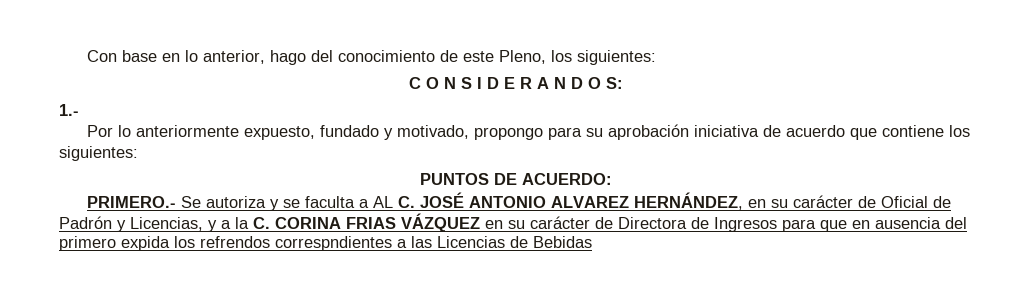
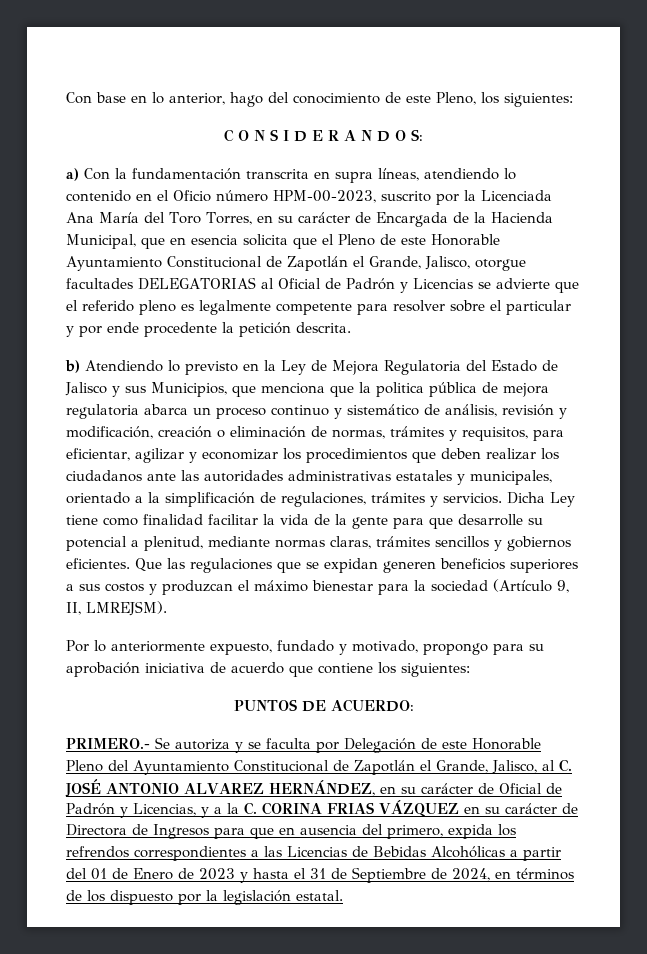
- 1.-
+ a) Con la fundamentación transcrita en supra líneas, atendiendo lo contenido en el Oficio número HPM-00-2023, suscrito por la Licenciada Ana María del Toro Torres, en su carácter de Encargada de la Hacienda Municipal, que en esencia solicita que el Pleno de este Honorable Ayuntamiento Constitucional de Zapotlán el Grande, Jalisco, otorgue facultades DELEGATORIAS al Oficial de Padrón y Licencias se advierte que el referido pleno es legalmente competente para resolver sobre el particular y por ende procedente la petición descrita.
+ b) Atendiendo lo previsto en la Ley de Mejora Regulatoria del Estado de Jalisco y sus Municipios, que menciona que la politica pública de mejora regulatoria abarca un proceso continuo y sistemático de análisis, revisión y modificación, creación o eliminación de normas, trámites y requisitos, para eficientar, agilizar y economizar los procedimientos que deben realizar los ciudadanos ante las autoridades administrativas estatales y municipales, orientado a la simplificación de regulaciones, trámites y servicios. Dicha Ley tiene como finalidad facilitar la vida de la gente para que desarrolle su potencial a plenitud, mediante normas claras, trámites sencillos y gobiernos eficientes. Que las regulaciones que se expidan generen beneficios superiores a sus costos y produzcan el máximo bienestar para la sociedad (Artículo 9, II, LMREJSM).
- PRIMERO.- Se autoriza y se faculta a AL C. JOSÉ ANTONIO ALVAREZ HERNÁNDEZ, en su carácter de Oficial de Padrón y Licencias, y a la C. CORINA FRIAS VÁZQUEZ en su carácter de Directora de Ingresos para que en ausencia del primero expida los refrendos correspndientes a las Licencias de Bebidas
+ PRIMERO.- Se autoriza y se faculta por Delegación de este Honorable Pleno del Ayuntamiento Constitucional de Zapotlán el Grande, Jalisco, al C. JOSÉ ANTONIO ALVAREZ HERNÁNDEZ, en su carácter de Oficial de Padrón y Licencias, y a la C. CORINA FRIAS VÁZQUEZ en su carácter de Directora de Ingresos para que en ausencia del primero, expida los refrendos correspondientes a las Licencias de Bebidas Alcohólicas a partir del 01 de Enero de 2023 y hasta el 31 de Septiembre de 2024, en términos de los dispuesto por la legislación estatal.

